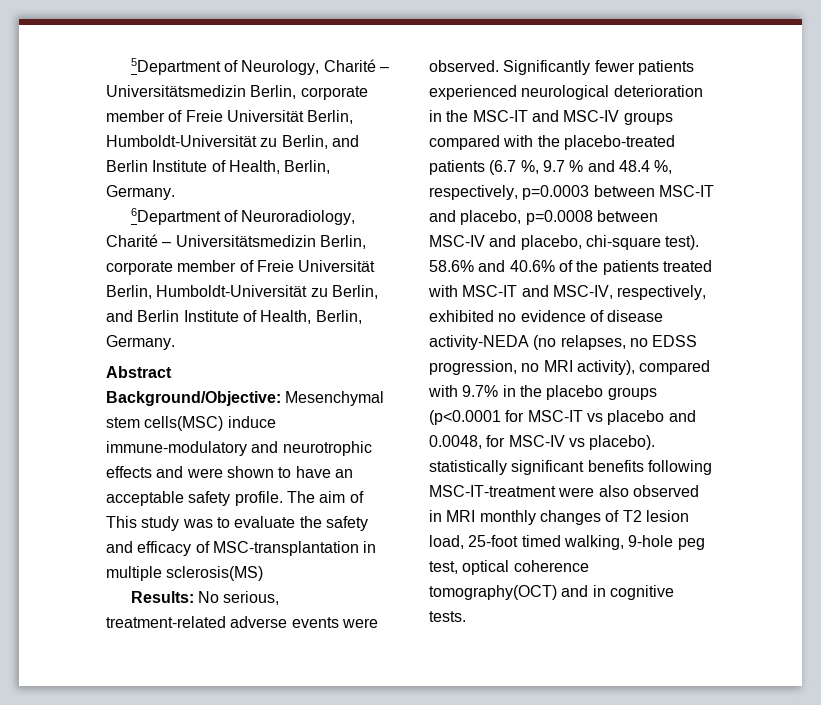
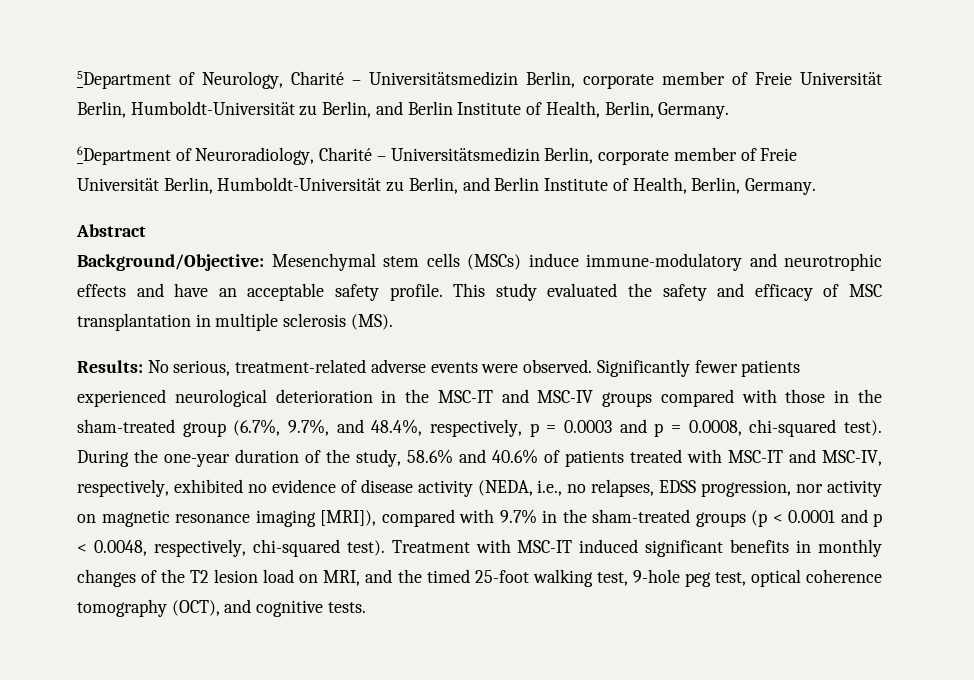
- Background/Objective: Mesenchymal stem cells(MSC) induce immune-modulatory and neurotrophic effects and were shown to have an acceptable safety profile.
+ Background/Objective: Mesenchymal stem cells (MSCs) induce immune-modulatory and neurotrophic effects and have an acceptable safety profile.
- The aim of This study was to evaluate the safety and efficacy of MSC-transplantation in multiple sclerosis(MS)
+ This study evaluated the safety and efficacy of MSC transplantation in multiple sclerosis (MS).
- Significantly fewer patients experienced neurological deterioration in the MSC-IT and MSC-IV groups compared with the placebo-treated patients (6.7 %, 9.7 % and 48.4 %, respectively, p=0.0003 between MSC-IT and placebo, p=0.0008 between MSC-IV and placebo, chi-square test). 58.6% and 40.6% of the patients treated with MSC-IT and MSC-IV, respectively, exhibited no evidence of disease activity-NEDA (no relapses, no EDSS progression, no MRI activity), compared with 9.7% in the placebo groups (p<0.0001 for MSC-IT vs placebo and 0.0048, for MSC-IV vs placebo). statistically significant benefits following MSC-IT-treatment were also observed in MRI monthly changes of T2 lesion load, 25-foot timed walking, 9-hole peg test, optical coherence tomography(OCT) and in cognitive tests.
+ Significantly fewer patients experienced neurological deterioration in the MSC-IT and MSC-IV groups compared with those in the sham-treated group (6.7%, 9.7%, and 48.4%, respectively, p = 0.0003 and p = 0.0008, chi-squared test). During the one-year duration of the study, 58.6% and 40.6% of patients treated with MSC-IT and MSC-IV, respectively, exhibited no evidence of disease activity (NEDA, i.e., no relapses, EDSS progression, nor activity on magnetic resonance imaging [MRI]), compared with 9.7% in the sham-treated groups (p < 0.0001 and p < 0.0048, respectively, chi-squared test). Treatment with MSC-IT induced significant benefits in monthly changes of the T2 lesion load on MRI, and the timed 25-foot walking test, 9-hole peg test, optical coherence tomography (OCT), and cognitive tests.

